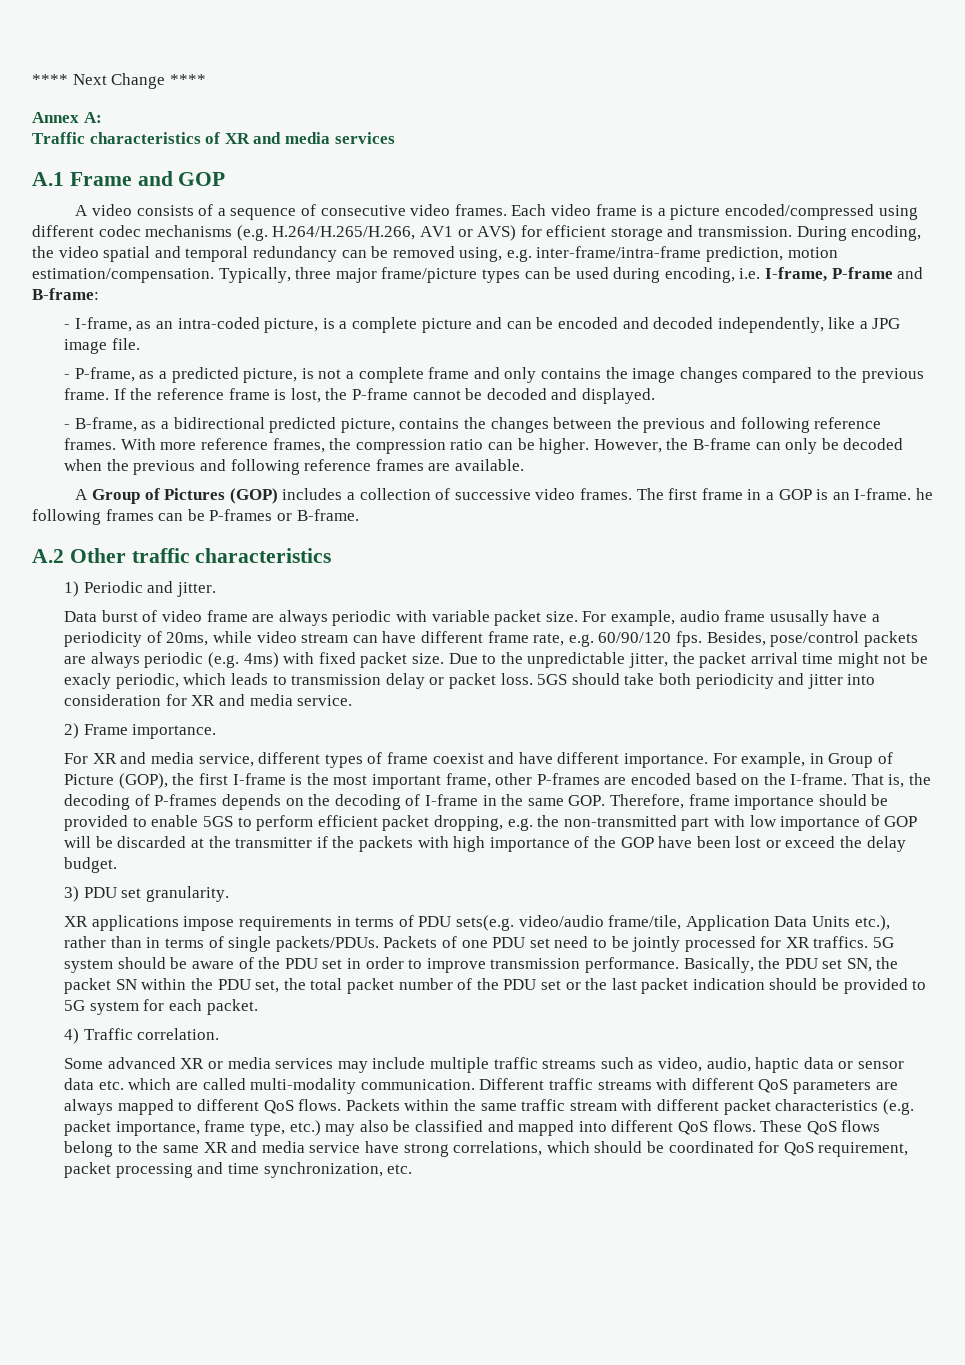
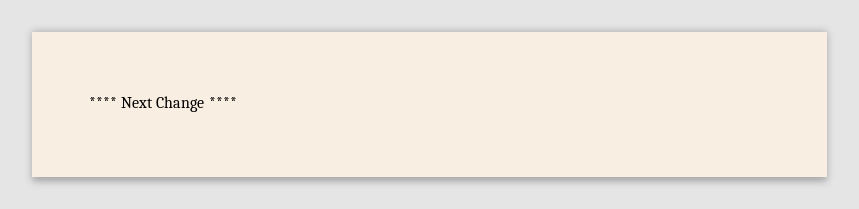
- Annex A:
- Traffic characteristics of XR and media services
- A.1 Frame and GOP
- A video consists of a sequence of consecutive video frames. Each video frame is a picture encoded/compressed using different codec mechanisms (e.g. H.264/H.265/H.266, AV1 or AVS) for efficient storage and transmission. During encoding, the video spatial and temporal redundancy can be removed using, e.g. inter-frame/intra-frame prediction, motion estimation/compensation. Typically, three major frame/picture types can be used during encoding, i.e. I-frame, P-frame and B-frame:
- - I-frame, as an intra-coded picture, is a complete picture and can be encoded and decoded independently, like a JPG image file.
- - P-frame, as a predicted picture, is not a complete frame and only contains the image changes compared to the previous frame. If the reference frame is lost, the P-frame cannot be decoded and displayed.
- - B-frame, as a bidirectional predicted picture, contains the changes between the previous and following reference frames. With more reference frames, the compression ratio can be higher. However, the B-frame can only be decoded when the previous and following reference frames are available.
- A Group of Pictures (GOP) includes a collection of successive video frames. The first frame in a GOP is an I-frame. he following frames can be P-frames or B-frame.
- A.2 Other traffic characteristics
- 1) Periodic and jitter.
- Data burst of video frame are always periodic with variable packet size. For example, audio frame ususally have a periodicity of 20ms, while video stream can have different frame rate, e.g. 60/90/120 fps. Besides, pose/control packets are always periodic (e.g. 4ms) with fixed packet size. Due to the unpredictable jitter, the packet arrival time might not be exacly periodic, which leads to transmission delay or packet loss. 5GS should take both periodicity and jitter into consideration for XR and media service.
- 2) Frame importance.
- For XR and media service, different types of frame coexist and have different importance. For example, in Group of Picture (GOP), the first I-frame is the most important frame, other P-frames are encoded based on the I-frame. That is, the decoding of P-frames depends on the decoding of I-frame in the same GOP. Therefore, frame importance should be provided to enable 5GS to perform efficient packet dropping, e.g. the non-transmitted part with low importance of GOP will be discarded at the transmitter if the packets with high importance of the GOP have been lost or exceed the delay budget.
- 3) PDU set granularity.
- XR applications impose requirements in terms of PDU sets(e.g. video/audio frame/tile, Application Data Units etc.), rather than in terms of single packets/PDUs. Packets of one PDU set need to be jointly processed for XR traffics. 5G system should be aware of the PDU set in order to improve transmission performance. Basically, the PDU set SN, the packet SN within the PDU set, the total packet number of the PDU set or the last packet indication should be provided to 5G system for each packet.
- 4) Traffic correlation.
- Some advanced XR or media services may include multiple traffic streams such as video, audio, haptic data or sensor data etc. which are called multi-modality communication. Different traffic streams with different QoS parameters are always mapped to different QoS flows. Packets within the same traffic stream with different packet characteristics (e.g. packet importance, frame type, etc.) may also be classified and mapped into different QoS flows. These QoS flows belong to the same XR and media service have strong correlations, which should be coordinated for QoS requirement, packet processing and time synchronization, etc.

